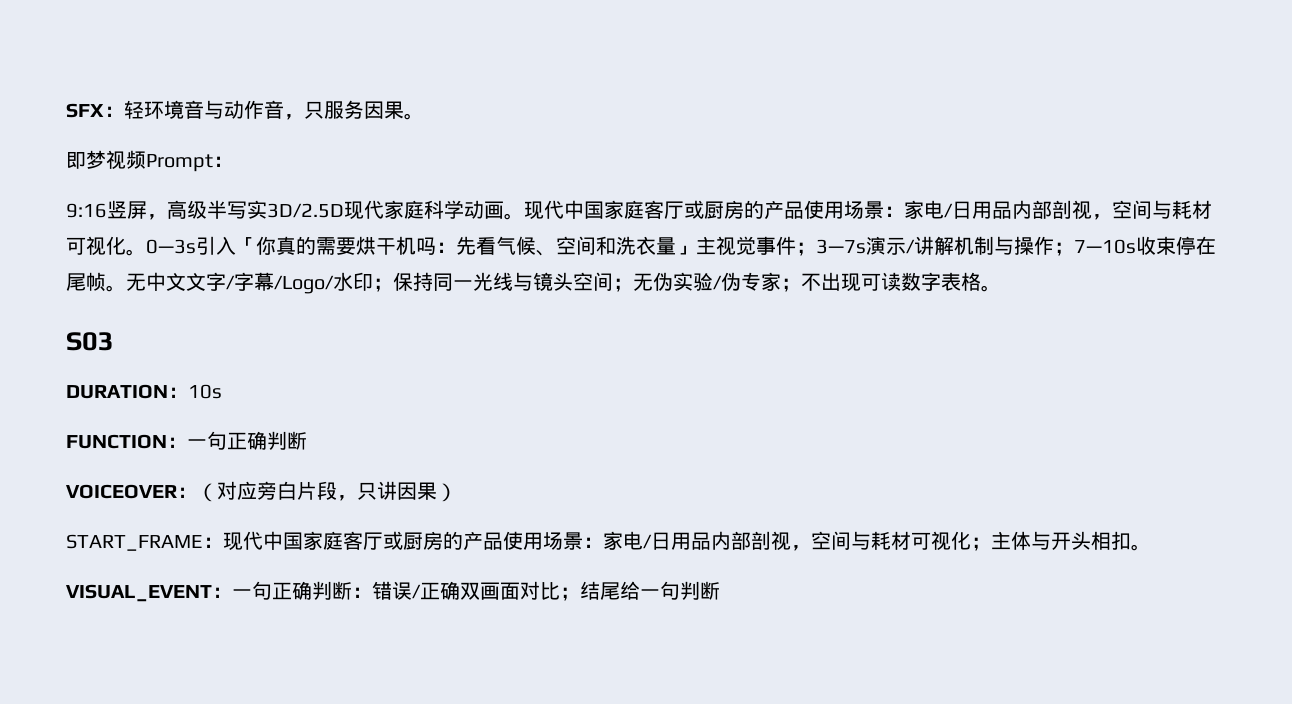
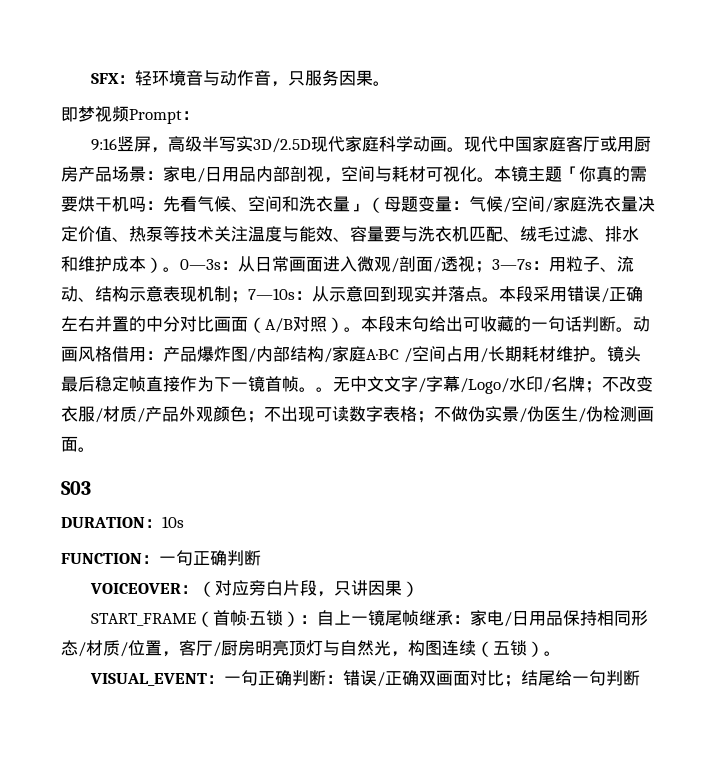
- 现代中国家庭客厅或厨房的产品使用场景：家电/日用品内部剖视，空间与耗材可视化。
+ 现代中国家庭客厅或用厨房产品场景：家电/日用品内部剖视，空间与耗材可视化。
- 0—3s引入「你真的需要烘干机吗：先看气候、空间和洗衣量」主视觉事件；3—7s演示/讲解机制与操作；7—10s收束停在尾帧。
+ 本镜主题「你真的需要烘干机吗：先看气候、空间和洗衣量」（母题变量：气候/空间/家庭洗衣量决定价值、热泵等技术关注温度与能效、容量要与洗衣机匹配、绒毛过滤、排水和维护成本）。0—3s：从日常画面进入微观/剖面/透视；3—7s：用粒子、流动、结构示意表现机制；7—10s：从示意回到现实并落点。本段采用错误/正确左右并置的中分对比画面（A/B对照）。本段末句给出可收藏的一句话判断。动画风格借用：产品爆炸图/内部结构/家庭A·B·C /空间占用/长期耗材维护。镜头最后稳定帧直接作为下一镜首帧。。
- 无中文文字/字幕/Logo/水印；保持同一光线与镜头空间；无伪实验/伪专家；不出现可读数字表格。
+ 无中文文字/字幕/Logo/水印/名牌；不改变衣服/材质/产品外观颜色；不出现可读数字表格；不做伪实景/伪医生/伪检测画面。
- START_FRAME：现代中国家庭客厅或厨房的产品使用场景：家电/日用品内部剖视，空间与耗材可视化；主体与开头相扣。
+ START_FRAME（首帧·五锁）：自上一镜尾帧继承：家电/日用品保持相同形态/材质/位置，客厅/厨房明亮顶灯与自然光，构图连续（五锁）。

